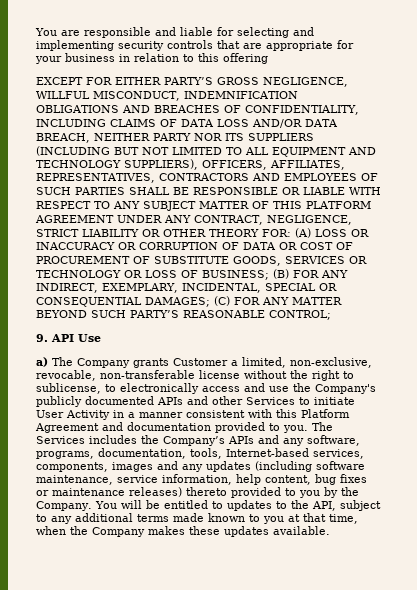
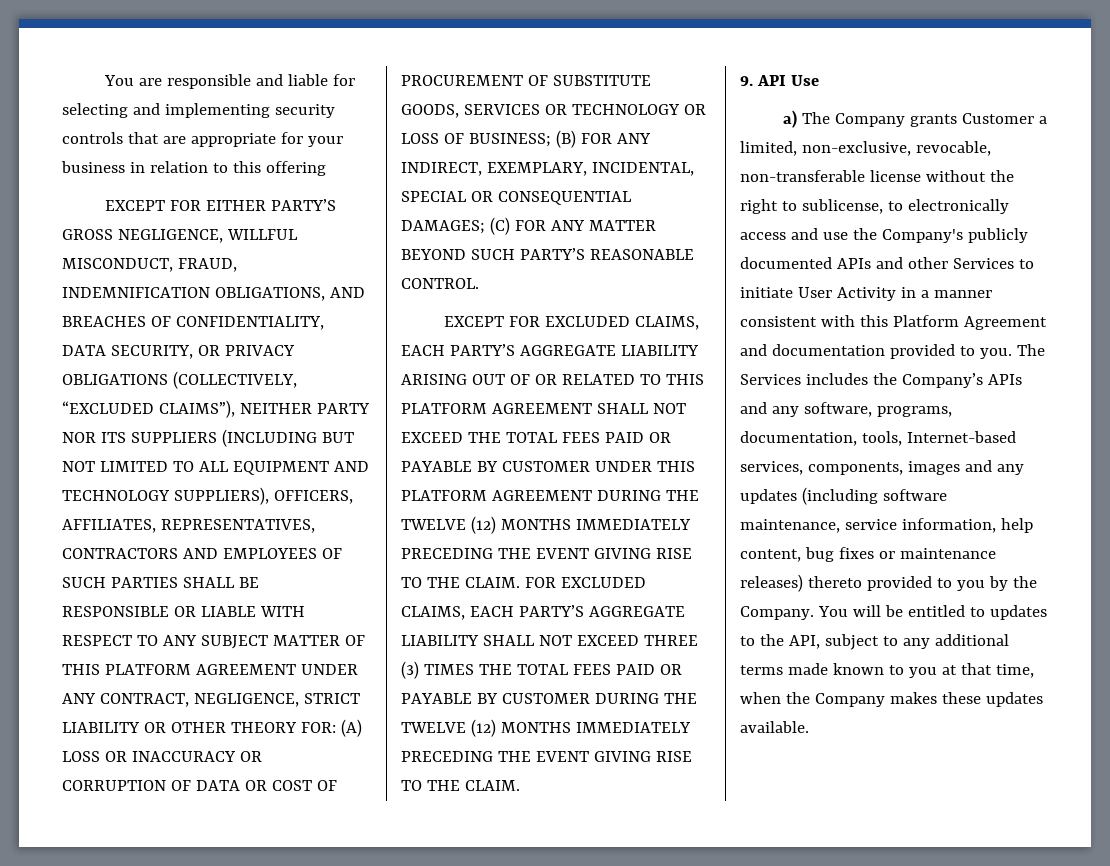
- EXCEPT FOR EITHER PARTY’S GROSS NEGLIGENCE, WILLFUL MISCONDUCT, INDEMNIFICATION OBLIGATIONS AND BREACHES OF CONFIDENTIALITY, INCLUDING CLAIMS OF DATA LOSS AND/OR DATA BREACH, NEITHER PARTY NOR ITS SUPPLIERS (INCLUDING BUT NOT LIMITED TO ALL EQUIPMENT AND TECHNOLOGY SUPPLIERS), OFFICERS, AFFILIATES, REPRESENTATIVES, CONTRACTORS AND EMPLOYEES OF SUCH PARTIES SHALL BE RESPONSIBLE OR LIABLE WITH RESPECT TO ANY SUBJECT MATTER OF THIS PLATFORM AGREEMENT UNDER ANY CONTRACT, NEGLIGENCE, STRICT LIABILITY OR OTHER THEORY FOR:
+ EXCEPT FOR EITHER PARTY’S GROSS NEGLIGENCE, WILLFUL MISCONDUCT, FRAUD, INDEMNIFICATION OBLIGATIONS, AND BREACHES OF CONFIDENTIALITY, DATA SECURITY, OR PRIVACY OBLIGATIONS (COLLECTIVELY, “EXCLUDED CLAIMS”), NEITHER PARTY NOR ITS SUPPLIERS (INCLUDING BUT NOT LIMITED TO ALL EQUIPMENT AND TECHNOLOGY SUPPLIERS), OFFICERS, AFFILIATES, REPRESENTATIVES, CONTRACTORS AND EMPLOYEES OF SUCH PARTIES SHALL BE RESPONSIBLE OR LIABLE WITH RESPECT TO ANY SUBJECT MATTER OF THIS PLATFORM AGREEMENT UNDER ANY CONTRACT, NEGLIGENCE, STRICT LIABILITY OR OTHER THEORY FOR:
- (C) FOR ANY MATTER BEYOND SUCH PARTY’S REASONABLE CONTROL;
+ (C) FOR ANY MATTER BEYOND SUCH PARTY’S REASONABLE CONTROL.
+ EXCEPT FOR EXCLUDED CLAIMS, EACH PARTY’S AGGREGATE LIABILITY ARISING OUT OF OR RELATED TO THIS PLATFORM AGREEMENT SHALL NOT EXCEED THE TOTAL FEES PAID OR PAYABLE BY CUSTOMER UNDER THIS PLATFORM AGREEMENT DURING THE TWELVE (12) MONTHS IMMEDIATELY PRECEDING THE EVENT GIVING RISE TO THE CLAIM. FOR EXCLUDED CLAIMS, EACH PARTY’S AGGREGATE LIABILITY SHALL NOT EXCEED THREE (3) TIMES THE TOTAL FEES PAID OR PAYABLE BY CUSTOMER DURING THE TWELVE (12) MONTHS IMMEDIATELY PRECEDING THE EVENT GIVING RISE TO THE CLAIM.

